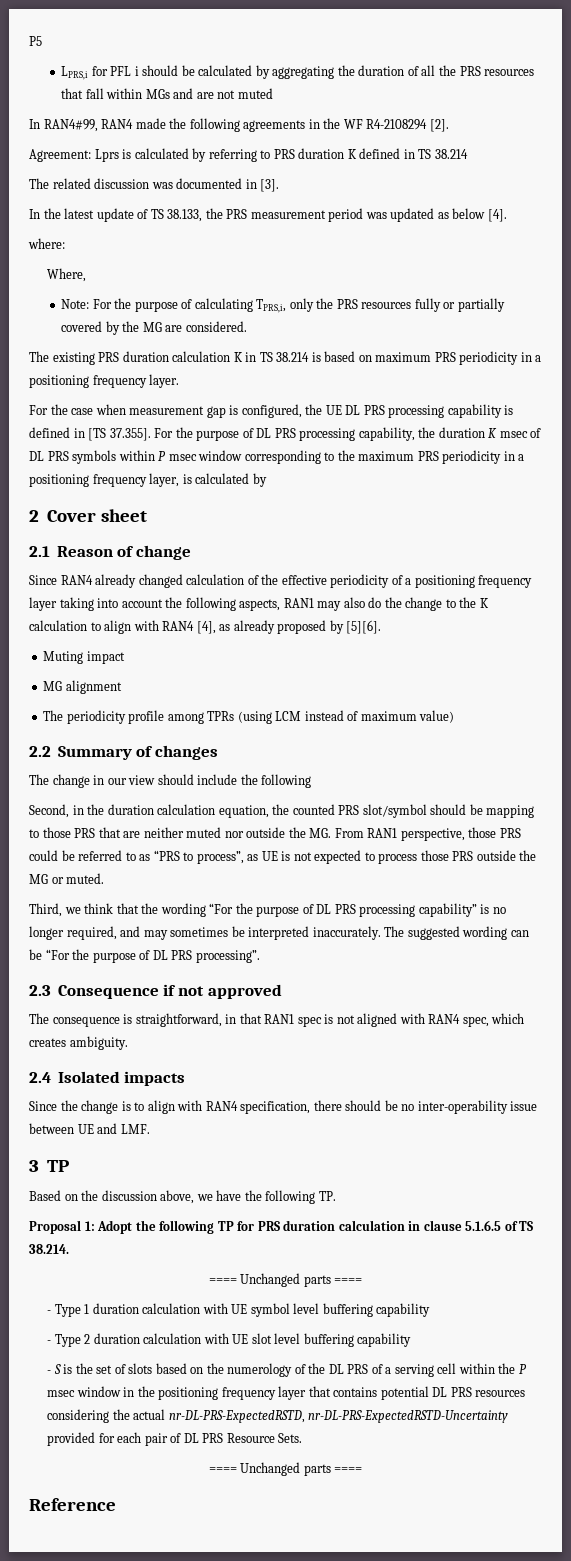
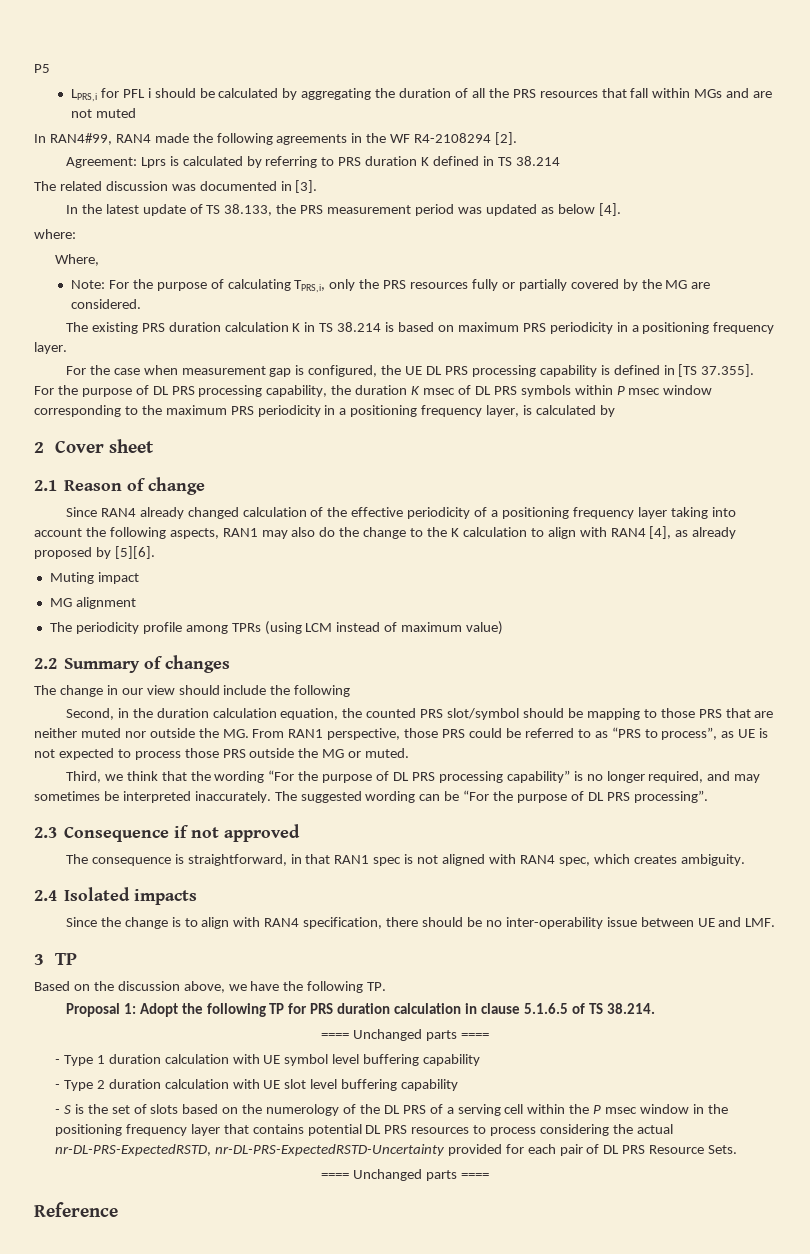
- - S is the set of slots based on the numerology of the DL PRS of a serving cell within the P msec window in the positioning frequency layer that contains potential DL PRS resources considering the actual nr-DL-PRS-ExpectedRSTD, nr-DL-PRS-ExpectedRSTD-Uncertainty provided for each pair of DL PRS Resource Sets.
+ - S is the set of slots based on the numerology of the DL PRS of a serving cell within the P msec window in the positioning frequency layer that contains potential DL PRS resources to process considering the actual nr-DL-PRS-ExpectedRSTD, nr-DL-PRS-ExpectedRSTD-Uncertainty provided for each pair of DL PRS Resource Sets.

